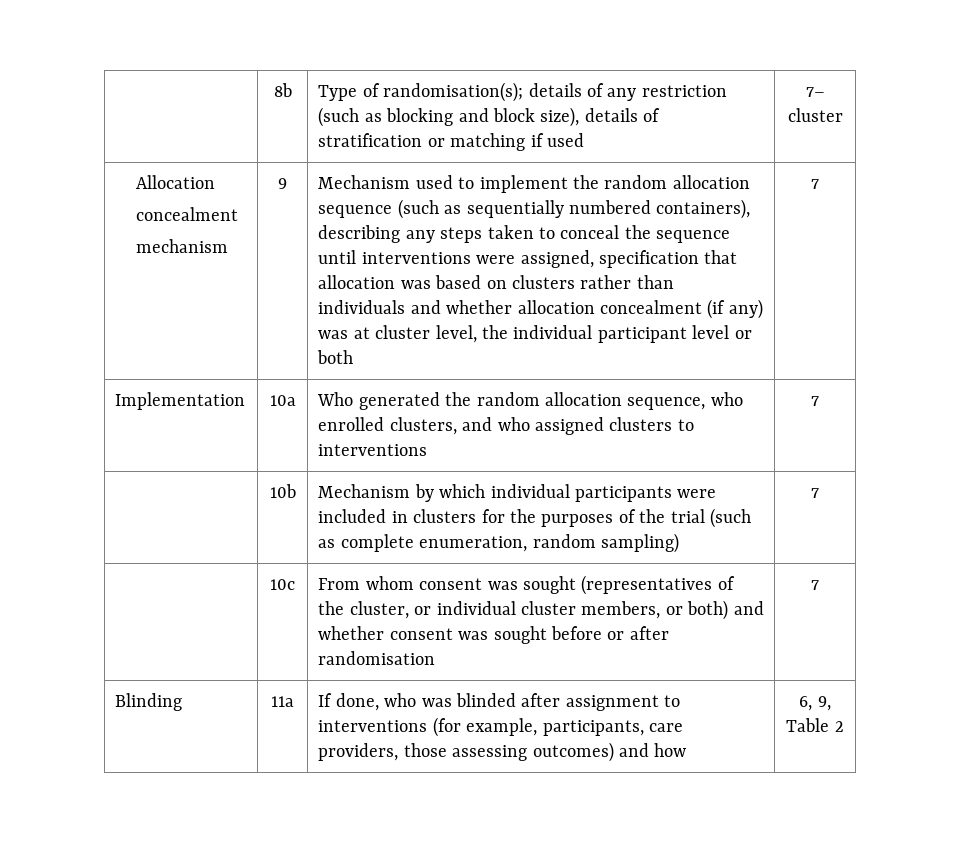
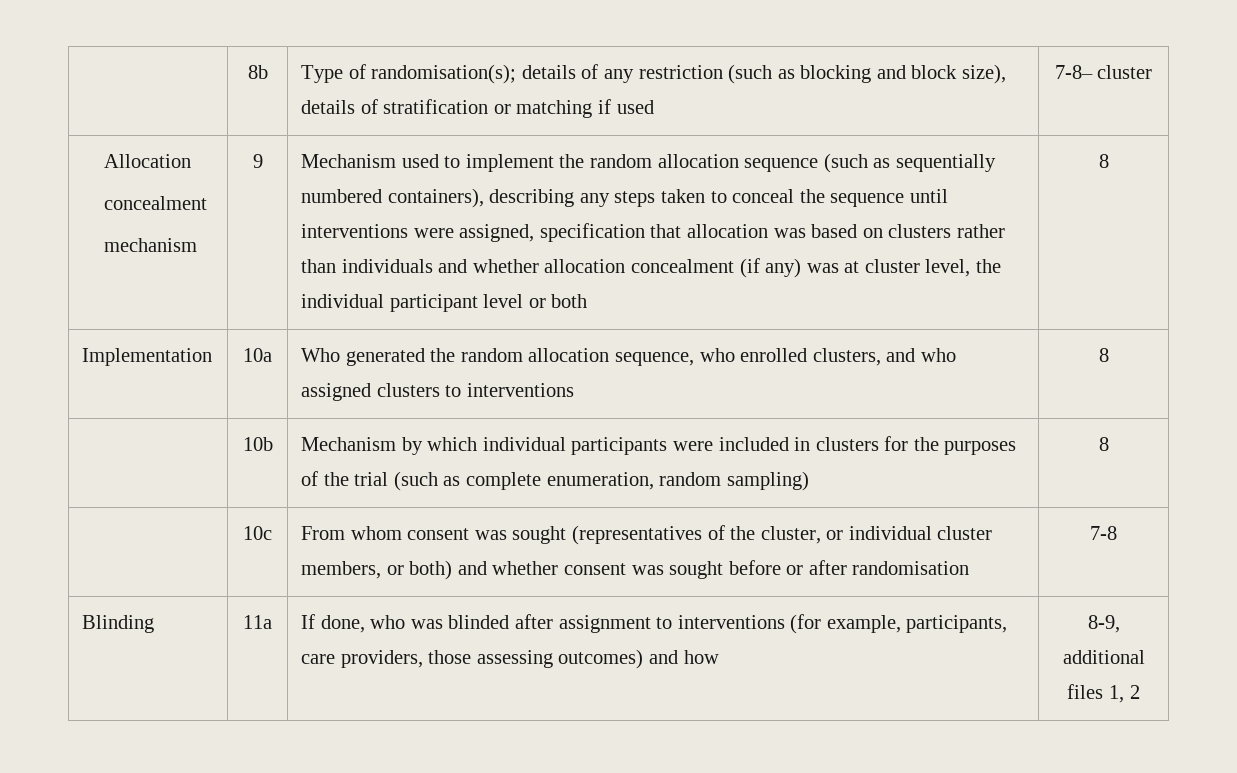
- | 8b | Type of randomisation(s); details of any restriction (such as blocking and block size), details of stratification or matching if used | 7– cluster
+ | 8b | Type of randomisation(s); details of any restriction (such as blocking and block size), details of stratification or matching if used | 7-8– cluster
- Mechanism used to implement the random allocation sequence (such as sequentially numbered containers), describing any steps taken to conceal the sequence until interventions were assigned, specification that allocation was based on clusters rather than individuals and whether allocation concealment (if any) was at cluster level, the individual participant level or both | 7
+ Mechanism used to implement the random allocation sequence (such as sequentially numbered containers), describing any steps taken to conceal the sequence until interventions were assigned, specification that allocation was based on clusters rather than individuals and whether allocation concealment (if any) was at cluster level, the individual participant level or both | 8
- Implementation | 10a | Who generated the random allocation sequence, who enrolled clusters, and who assigned clusters to interventions | 7
+ Implementation | 10a | Who generated the random allocation sequence, who enrolled clusters, and who assigned clusters to interventions | 8
- | 10b | Mechanism by which individual participants were included in clusters for the purposes of the trial (such as complete enumeration, random sampling) | 7
+ | 10b | Mechanism by which individual participants were included in clusters for the purposes of the trial (such as complete enumeration, random sampling) | 8
- | 10c | From whom consent was sought (representatives of the cluster, or individual cluster members, or both) and whether consent was sought before or after randomisation | 7
+ | 10c | From whom consent was sought (representatives of the cluster, or individual cluster members, or both) and whether consent was sought before or after randomisation | 7-8
- Blinding | 11a | If done, who was blinded after assignment to interventions (for example, participants, care providers, those assessing outcomes) and how | 6, 9, Table 2
+ Blinding | 11a | If done, who was blinded after assignment to interventions (for example, participants, care providers, those assessing outcomes) and how | 8-9, additional files 1, 2

